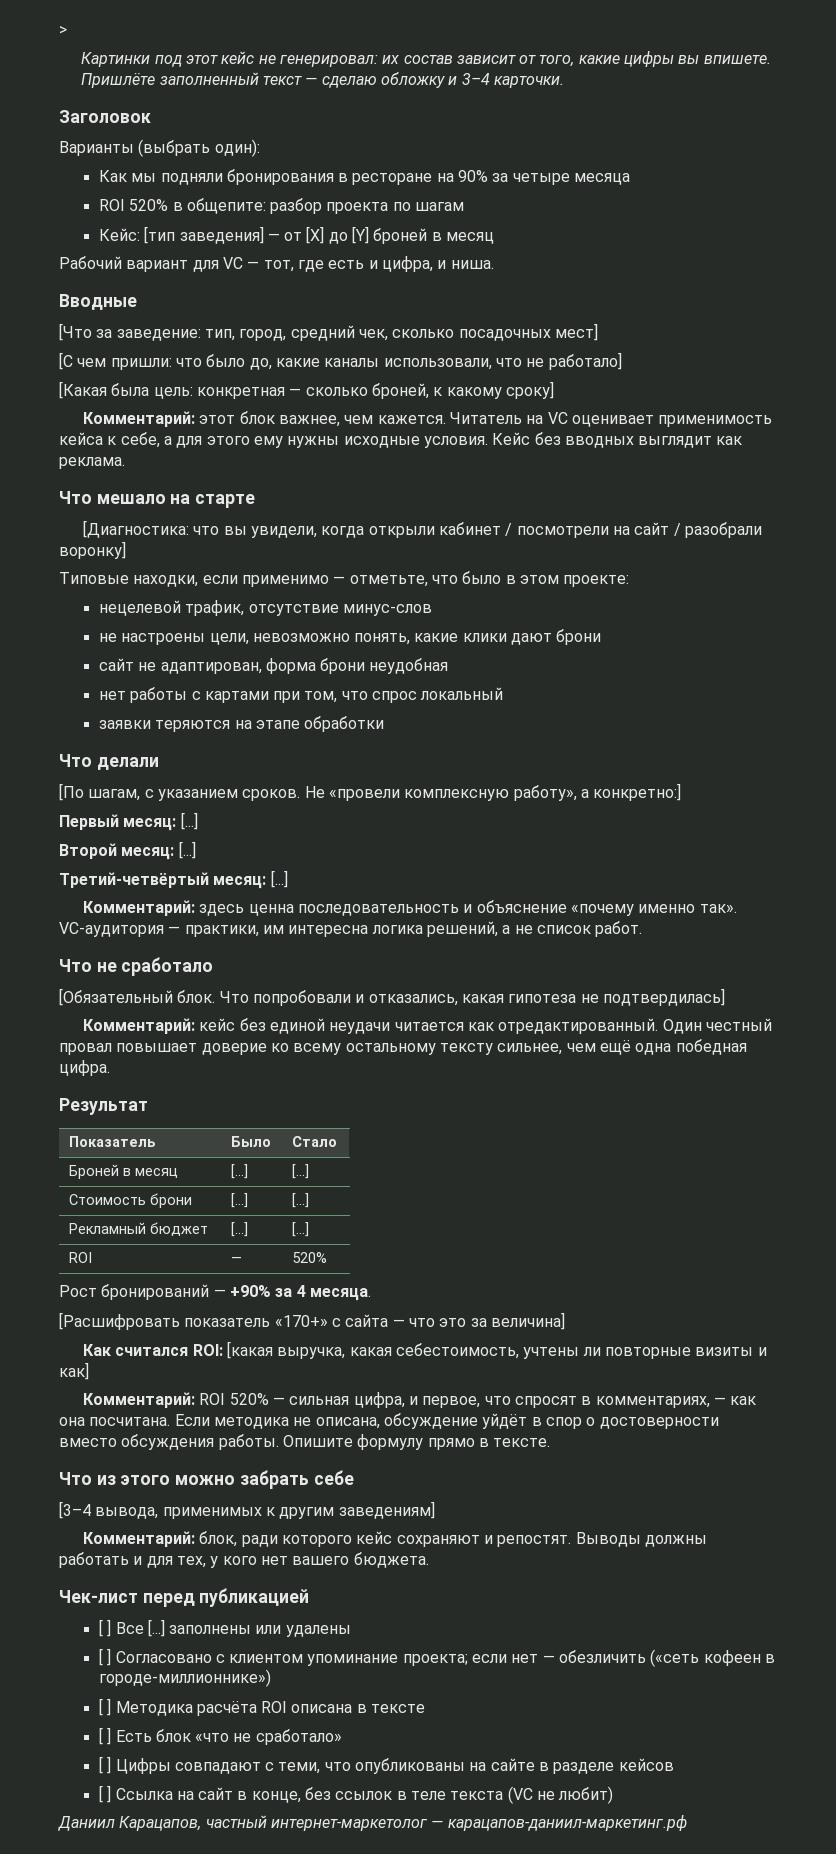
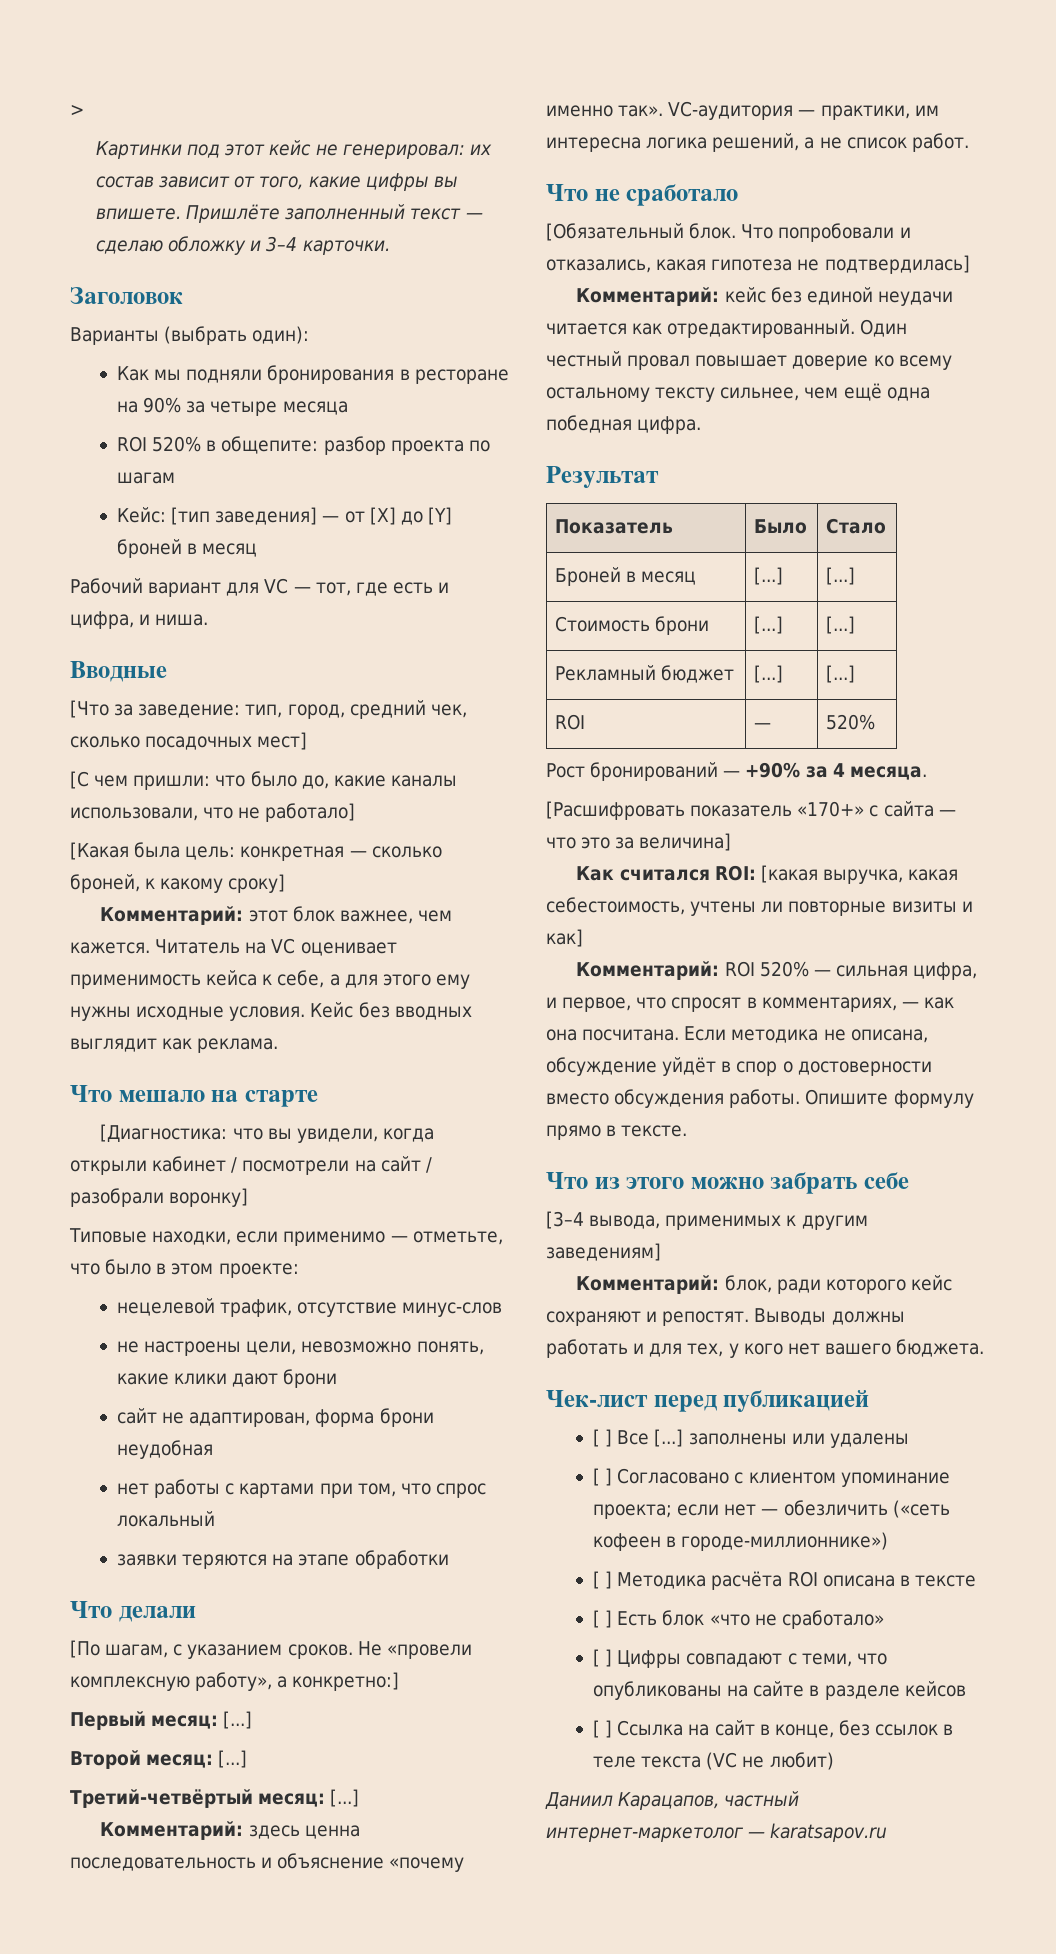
- Даниил Карацапов, частный интернет-маркетолог — карацапов-даниил-маркетинг.рф
+ Даниил Карацапов, частный интернет-маркетолог — karatsapov.ru

